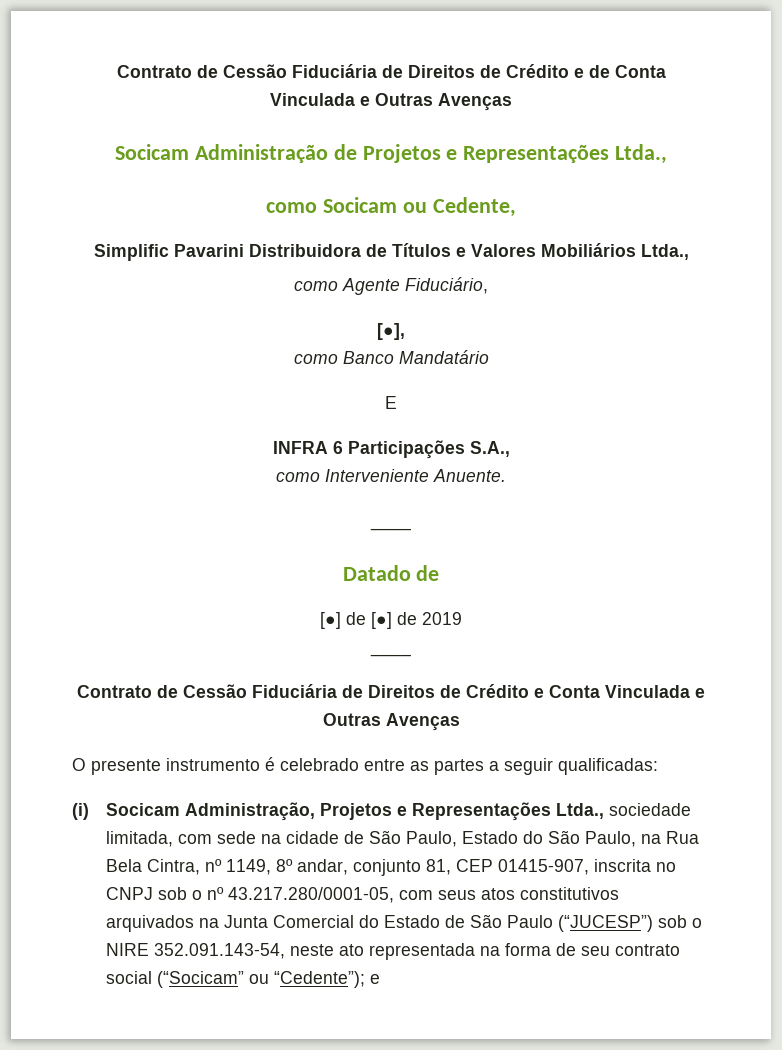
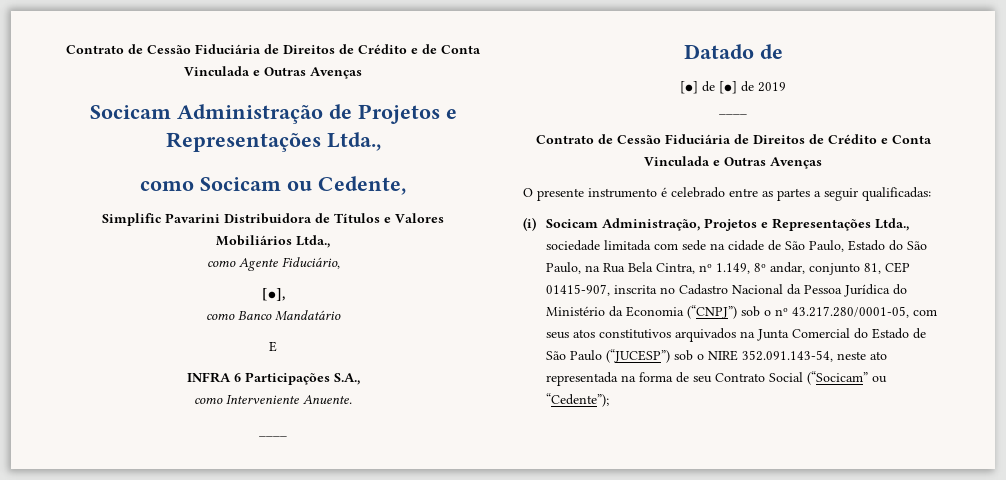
- (i) Socicam Administração, Projetos e Representações Ltda., sociedade limitada, com sede na cidade de São Paulo, Estado do São Paulo, na Rua Bela Cintra, nº 1149, 8º andar, conjunto 81, CEP 01415-907, inscrita no CNPJ sob o nº 43.217.280/0001-05, com seus atos constitutivos arquivados na Junta Comercial do Estado de São Paulo (“JUCESP”) sob o NIRE 352.091.143-54, neste ato representada na forma de seu contrato social (“Socicam” ou “Cedente”); e
+ (i) Socicam Administração, Projetos e Representações Ltda., sociedade limitada com sede na cidade de São Paulo, Estado do São Paulo, na Rua Bela Cintra, nº 1.149, 8º andar, conjunto 81, CEP 01415-907, inscrita no Cadastro Nacional da Pessoa Jurídica do Ministério da Economia (“CNPJ”) sob o nº 43.217.280/0001-05, com seus atos constitutivos arquivados na Junta Comercial do Estado de São Paulo (“JUCESP”) sob o NIRE 352.091.143-54, neste ato representada na forma de seu Contrato Social (“Socicam” ou “Cedente”);

